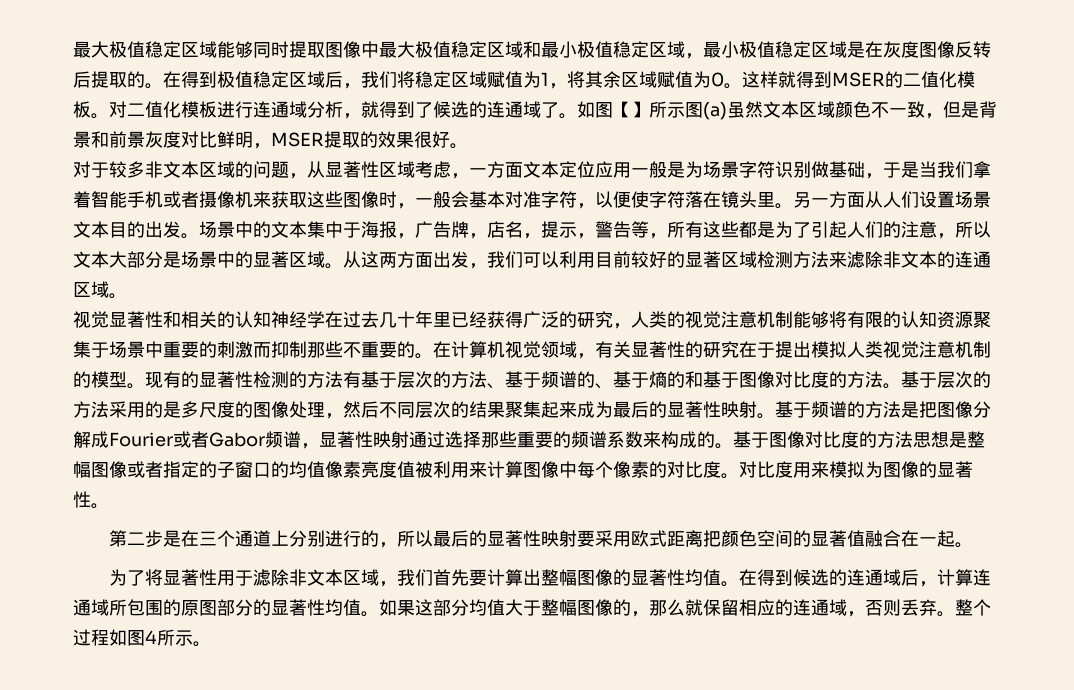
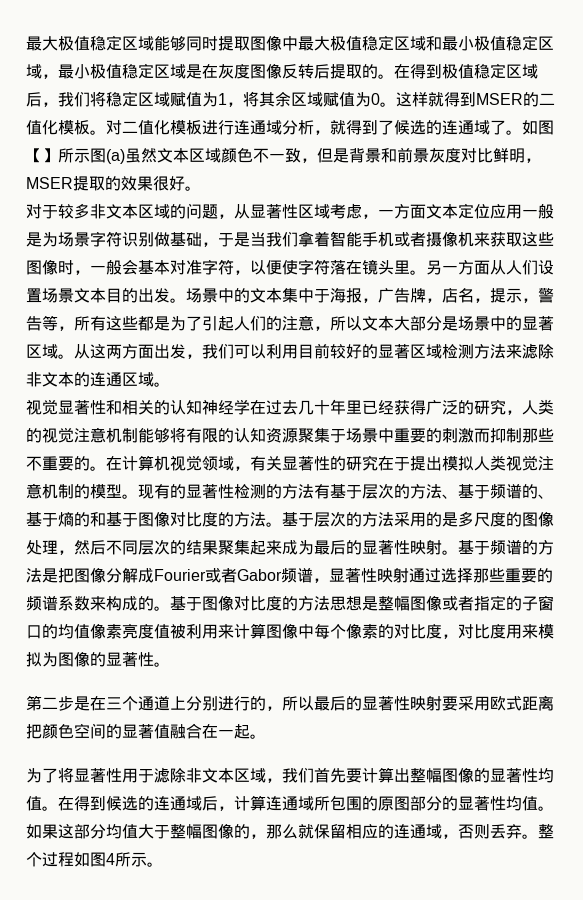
- 基于图像对比度的方法思想是整幅图像或者指定的子窗口的均值像素亮度值被利用来计算图像中每个像素的对比度。对比度用来模拟为图像的显著性。
+ 基于图像对比度的方法思想是整幅图像或者指定的子窗口的均值像素亮度值被利用来计算图像中每个像素的对比度，对比度用来模拟为图像的显著性。

